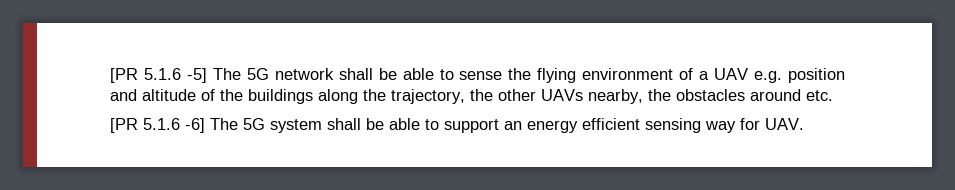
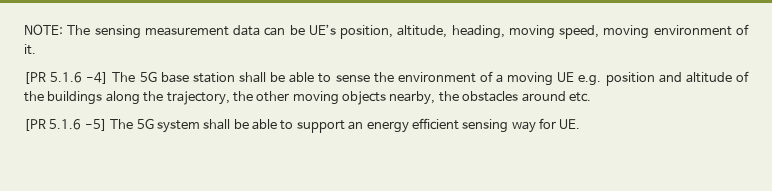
- [PR 5.1.6 -5] The 5G network shall be able to sense the flying environment of a UAV e.g. position and altitude of the buildings along the trajectory, the other UAVs nearby, the obstacles around etc.
+ NOTE: The sensing measurement data can be UE’s position, altitude, heading, moving speed, moving environment of it.
+ [PR 5.1.6 -4] The 5G base station shall be able to sense the environment of a moving UE e.g. position and altitude of the buildings along the trajectory, the other moving objects nearby, the obstacles around etc.
- [PR 5.1.6 -6] The 5G system shall be able to support an energy efficient sensing way for UAV.
+ [PR 5.1.6 -5] The 5G system shall be able to support an energy efficient sensing way for UE.

